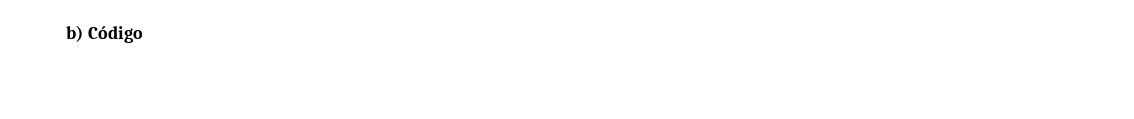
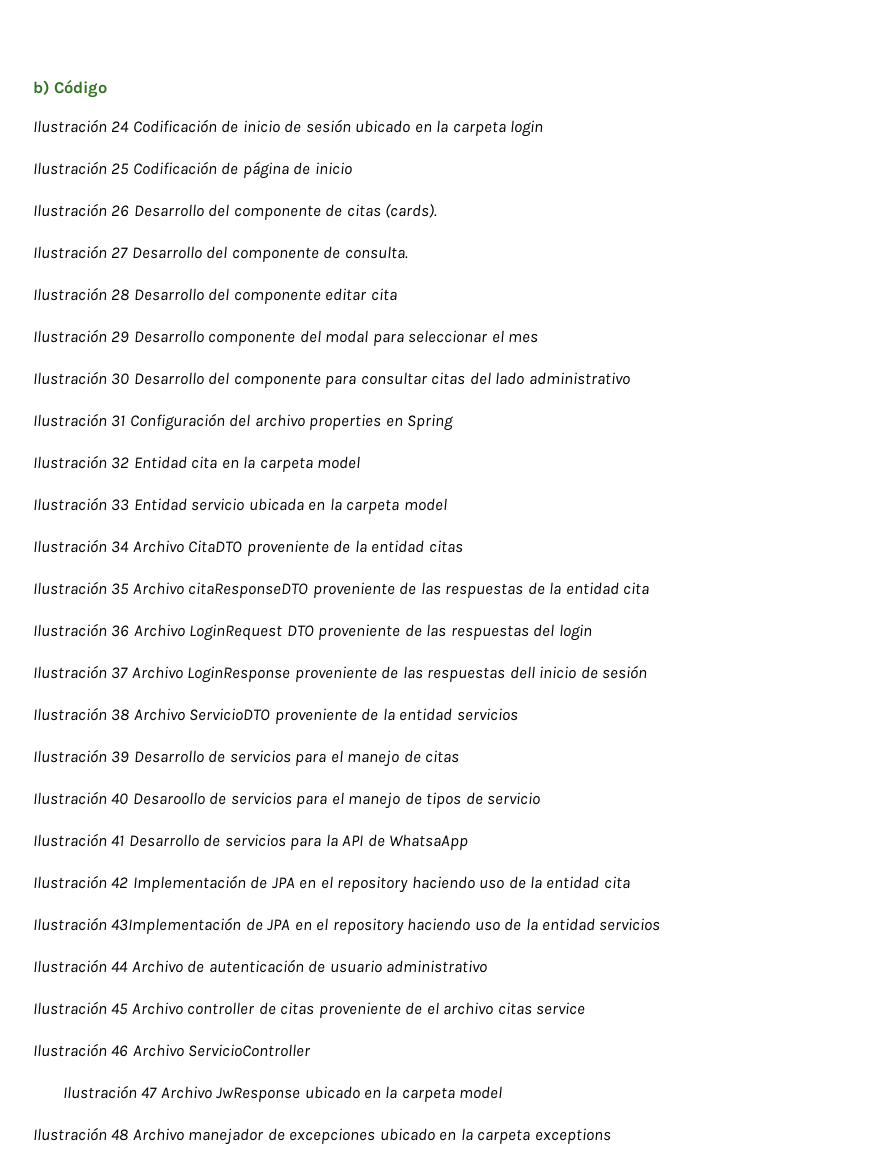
+ Ilustración 24 Codificación de inicio de sesión ubicado en la carpeta login
+ Ilustración 25 Codificación de página de inicio
+ Ilustración 26 Desarrollo del componente de citas (cards).
+ Ilustración 27 Desarrollo del componente de consulta.
+ Ilustración 28 Desarrollo del componente editar cita
+ Ilustración 29 Desarrollo componente del modal para seleccionar el mes
+ Ilustración 30 Desarrollo del componente para consultar citas del lado administrativo
+ Ilustración 31 Configuración del archivo properties en Spring
+ Ilustración 32 Entidad cita en la carpeta model
+ Ilustración 33 Entidad servicio ubicada en la carpeta model
+ Ilustración 34 Archivo CitaDTO proveniente de la entidad citas
+ Ilustración 35 Archivo citaResponseDTO proveniente de las respuestas de la entidad cita
+ Ilustración 36 Archivo LoginRequest DTO proveniente de las respuestas del login
+ Ilustración 37 Archivo LoginResponse proveniente de las respuestas dell inicio de sesión
+ Ilustración 38 Archivo ServicioDTO proveniente de la entidad servicios
+ Ilustración 39 Desarrollo de servicios para el manejo de citas
+ Ilustración 40 Desaroollo de servicios para el manejo de tipos de servicio
+ Ilustración 41 Desarrollo de servicios para la API de WhatsaApp
+ Ilustración 42 Implementación de JPA en el repository haciendo uso de la entidad cita
+ Ilustración 43Implementación de JPA en el repository haciendo uso de la entidad servicios
+ Ilustración 44 Archivo de autenticación de usuario administrativo
+ Ilustración 45 Archivo controller de citas proveniente de el archivo citas service
+ Ilustración 46 Archivo ServicioController
+ Ilustración 47 Archivo JwResponse ubicado en la carpeta model
+ Ilustración 48 Archivo manejador de excepciones ubicado en la carpeta exceptions

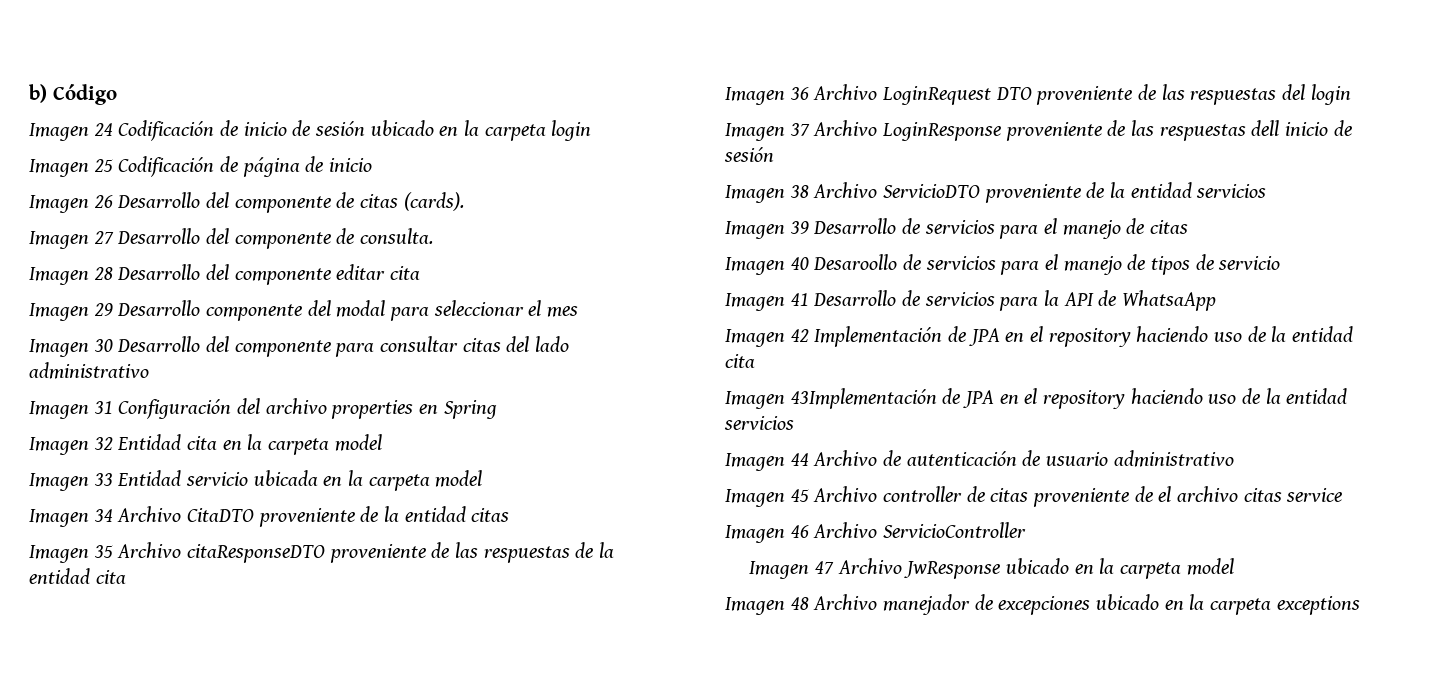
- Ilustración 24 Codificación de inicio de sesión ubicado en la carpeta login
+ Imagen 24 Codificación de inicio de sesión ubicado en la carpeta login
- Ilustración 25 Codificación de página de inicio
+ Imagen 25 Codificación de página de inicio
- Ilustración 26 Desarrollo del componente de citas (cards).
+ Imagen 26 Desarrollo del componente de citas (cards).
- Ilustración 27 Desarrollo del componente de consulta.
+ Imagen 27 Desarrollo del componente de consulta.
- Ilustración 28 Desarrollo del componente editar cita
+ Imagen 28 Desarrollo del componente editar cita
- Ilustración 29 Desarrollo componente del modal para seleccionar el mes
+ Imagen 29 Desarrollo componente del modal para seleccionar el mes
- Ilustración 30 Desarrollo del componente para consultar citas del lado administrativo
+ Imagen 30 Desarrollo del componente para consultar citas del lado administrativo
- Ilustración 31 Configuración del archivo properties en Spring
+ Imagen 31 Configuración del archivo properties en Spring
- Ilustración 32 Entidad cita en la carpeta model
+ Imagen 32 Entidad cita en la carpeta model
- Ilustración 33 Entidad servicio ubicada en la carpeta model
+ Imagen 33 Entidad servicio ubicada en la carpeta model
- Ilustración 34 Archivo CitaDTO proveniente de la entidad citas
+ Imagen 34 Archivo CitaDTO proveniente de la entidad citas
- Ilustración 35 Archivo citaResponseDTO proveniente de las respuestas de la entidad cita
+ Imagen 35 Archivo citaResponseDTO proveniente de las respuestas de la entidad cita
- Ilustración 36 Archivo LoginRequest DTO proveniente de las respuestas del login
+ Imagen 36 Archivo LoginRequest DTO proveniente de las respuestas del login
- Ilustración 37 Archivo LoginResponse proveniente de las respuestas dell inicio de sesión
+ Imagen 37 Archivo LoginResponse proveniente de las respuestas dell inicio de sesión
- Ilustración 38 Archivo ServicioDTO proveniente de la entidad servicios
+ Imagen 38 Archivo ServicioDTO proveniente de la entidad servicios
- Ilustración 39 Desarrollo de servicios para el manejo de citas
+ Imagen 39 Desarrollo de servicios para el manejo de citas
- Ilustración 40 Desaroollo de servicios para el manejo de tipos de servicio
+ Imagen 40 Desaroollo de servicios para el manejo de tipos de servicio
- Ilustración 41 Desarrollo de servicios para la API de WhatsaApp
+ Imagen 41 Desarrollo de servicios para la API de WhatsaApp
- Ilustración 42 Implementación de JPA en el repository haciendo uso de la entidad cita
+ Imagen 42 Implementación de JPA en el repository haciendo uso de la entidad cita
- Ilustración 43Implementación de JPA en el repository haciendo uso de la entidad servicios
+ Imagen 43Implementación de JPA en el repository haciendo uso de la entidad servicios
- Ilustración 44 Archivo de autenticación de usuario administrativo
+ Imagen 44 Archivo de autenticación de usuario administrativo
- Ilustración 45 Archivo controller de citas proveniente de el archivo citas service
+ Imagen 45 Archivo controller de citas proveniente de el archivo citas service
- Ilustración 46 Archivo ServicioController
+ Imagen 46 Archivo ServicioController
- Ilustración 47 Archivo JwResponse ubicado en la carpeta model
+ Imagen 47 Archivo JwResponse ubicado en la carpeta model
- Ilustración 48 Archivo manejador de excepciones ubicado en la carpeta exceptions
+ Imagen 48 Archivo manejador de excepciones ubicado en la carpeta exceptions

